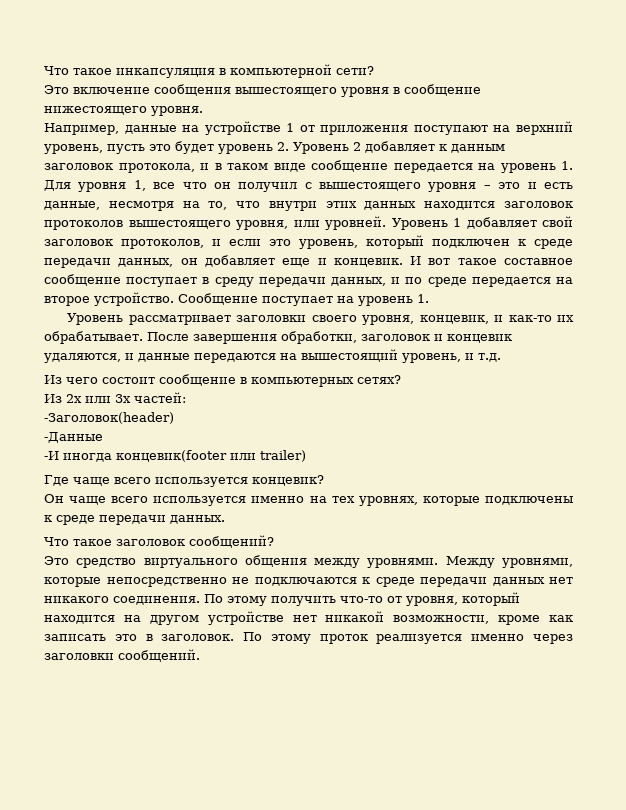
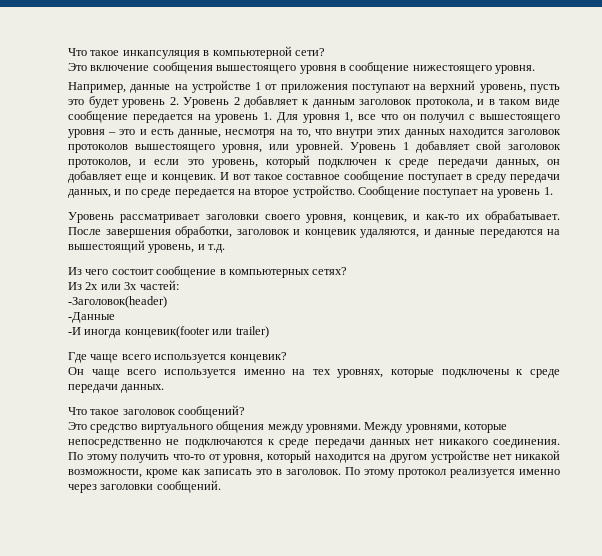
- По этому проток реализуется именно через заголовки сообщений.
+ По этому протокол реализуется именно через заголовки сообщений.

